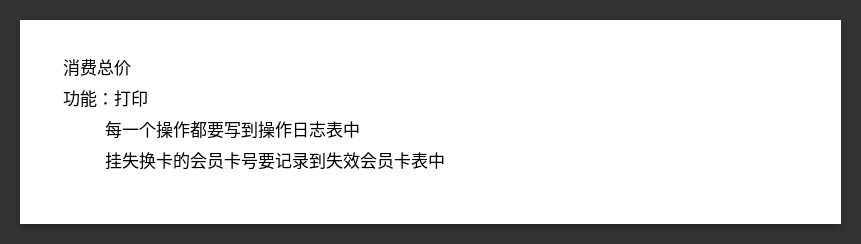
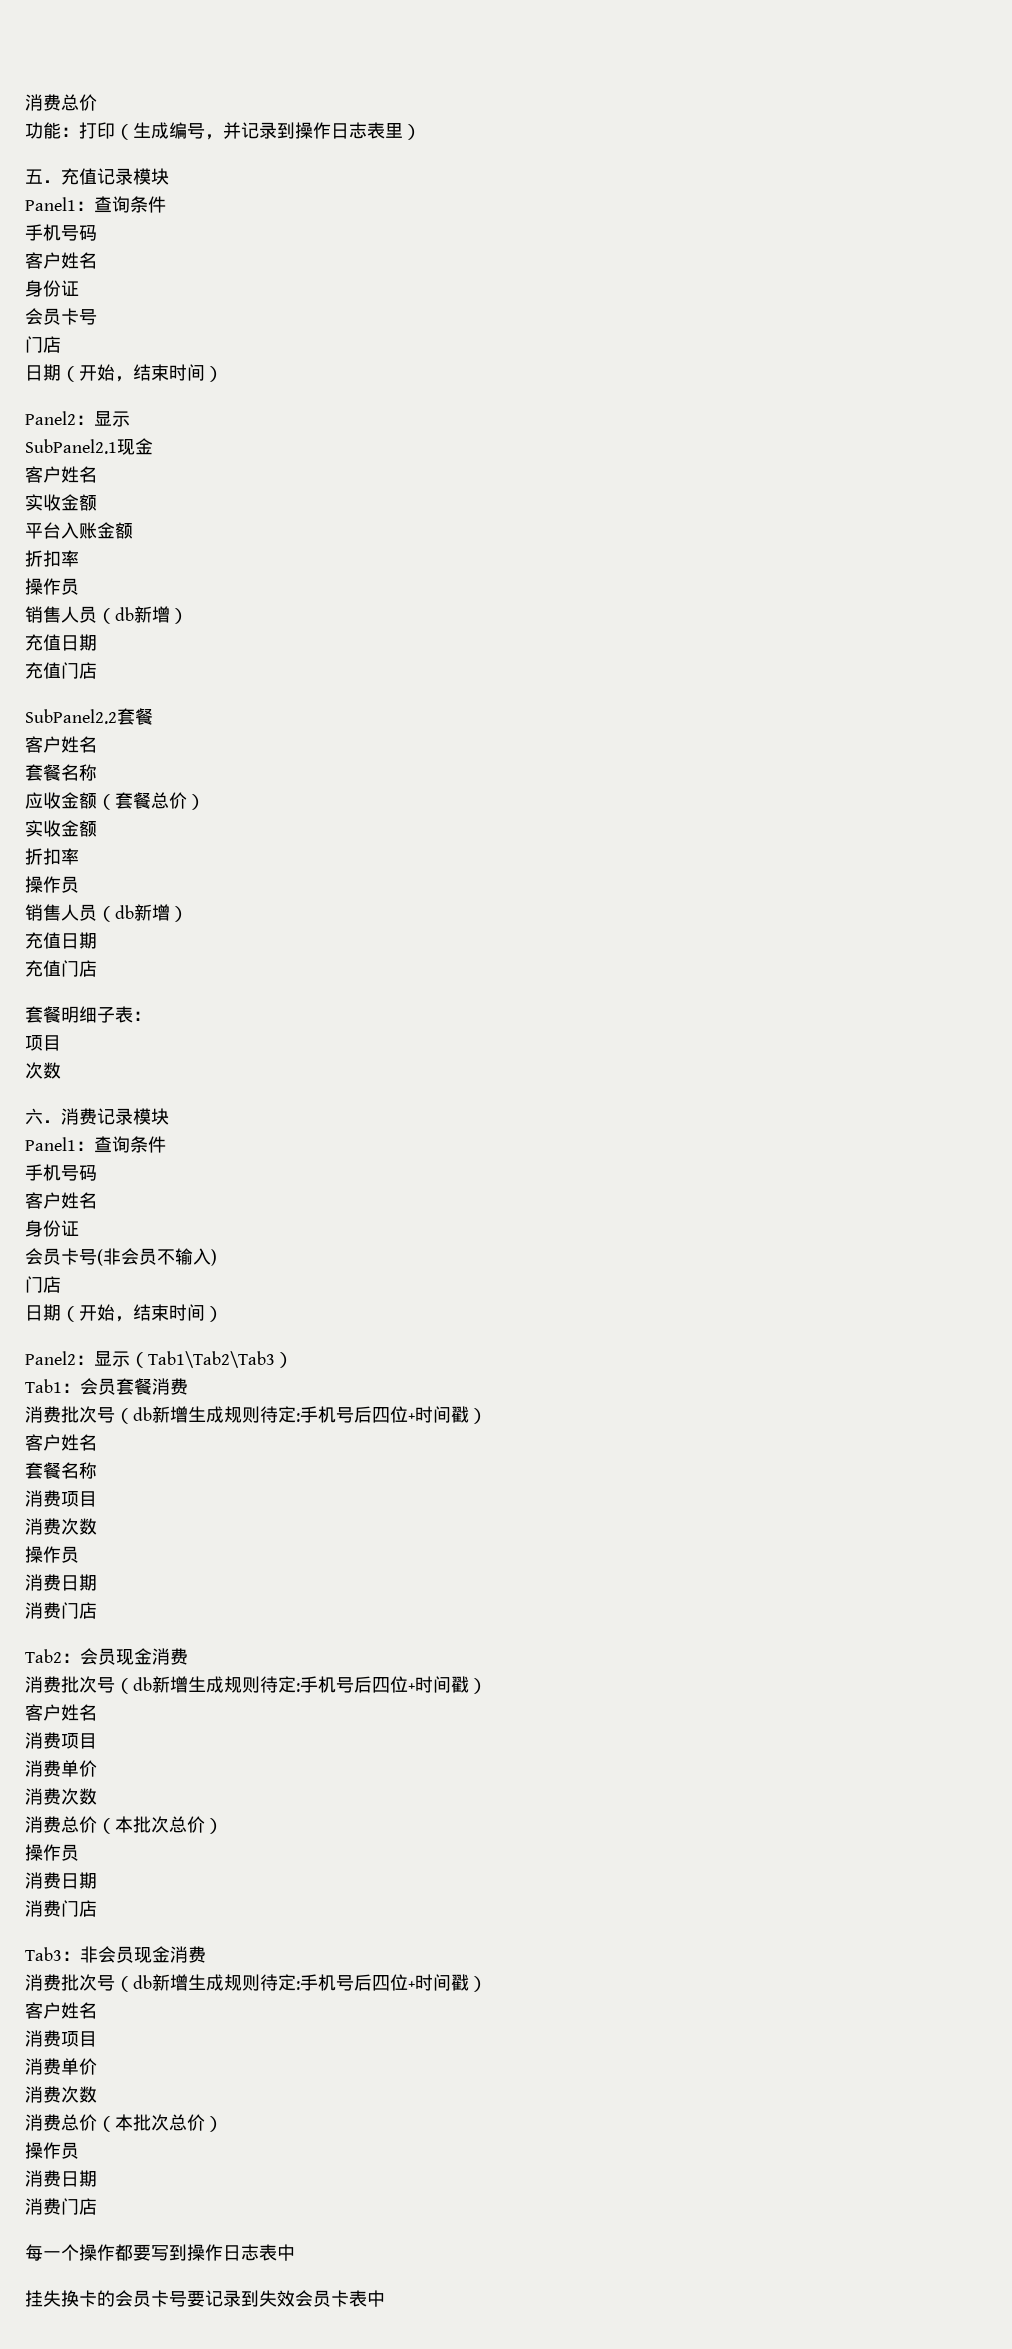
- 功能：打印
+ 功能：打印（生成编号，并记录到操作日志表里）
+ 五．充值记录模块
+ Panel1：查询条件
+ 手机号码
+ 客户姓名
+ 身份证
+ 会员卡号
+ 门店
+ 日期（开始，结束时间）
+ Panel2：显示
+ SubPanel2.1现金
+ 客户姓名
+ 实收金额
+ 平台入账金额
+ 折扣率
+ 操作员
+ 销售人员（db新增）
+ 充值日期
+ 充值门店
+ SubPanel2.2套餐
+ 客户姓名
+ 套餐名称
+ 应收金额（套餐总价）
+ 实收金额
+ 折扣率
+ 操作员
+ 销售人员（db新增）
+ 充值日期
+ 充值门店
+ 套餐明细子表：
+ 项目
+ 次数
+ 六．消费记录模块
+ Panel1：查询条件
+ 手机号码
+ 客户姓名
+ 身份证
+ 会员卡号(非会员不输入)
+ 门店
+ 日期（开始，结束时间）
+ Panel2：显示（Tab1\Tab2\Tab3）
+ Tab1：会员套餐消费
+ 消费批次号（db新增生成规则待定:手机号后四位+时间戳）
+ 客户姓名
+ 套餐名称
+ 消费项目
+ 消费次数
+ 操作员
+ 消费日期
+ 消费门店
+ Tab2：会员现金消费
+ 消费批次号（db新增生成规则待定:手机号后四位+时间戳）
+ 客户姓名
+ 消费项目
+ 消费单价
+ 消费次数
+ 消费总价（本批次总价）
+ 操作员
+ 消费日期
+ 消费门店
+ Tab3：非会员现金消费
+ 消费批次号（db新增生成规则待定:手机号后四位+时间戳）
+ 客户姓名
+ 消费项目
+ 消费单价
+ 消费次数
+ 消费总价（本批次总价）
+ 操作员
+ 消费日期
+ 消费门店

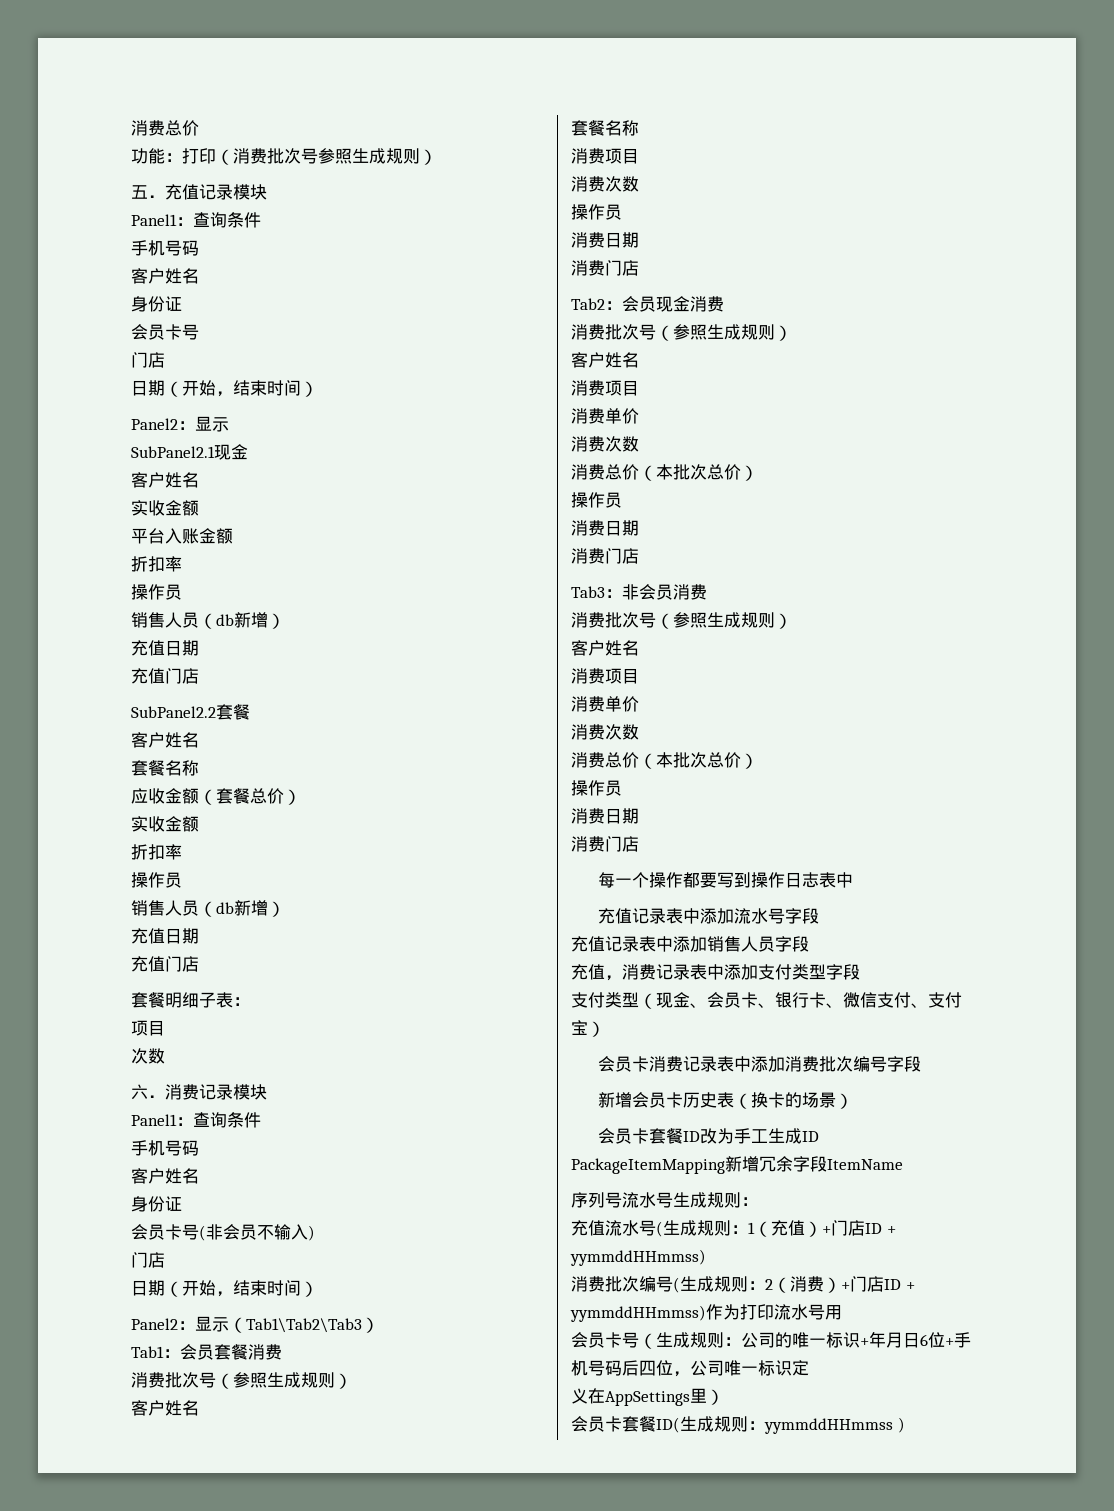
- 功能：打印（生成编号，并记录到操作日志表里）
+ 功能：打印（消费批次号参照生成规则）
  Tab1：会员套餐消费
- 消费批次号（db新增生成规则待定:手机号后四位+时间戳）
+ 消费批次号（参照生成规则）
  Tab2：会员现金消费
- 消费批次号（db新增生成规则待定:手机号后四位+时间戳）
+ 消费批次号（参照生成规则）
- Tab3：非会员现金消费
- 消费批次号（db新增生成规则待定:手机号后四位+时间戳）
+ Tab3：非会员消费
+ 消费批次号（参照生成规则）
- 挂失换卡的会员卡号要记录到失效会员卡表中
+ 充值记录表中添加流水号字段
+ 充值记录表中添加销售人员字段
+ 充值，消费记录表中添加支付类型字段
+ 支付类型（现金、会员卡、银行卡、微信支付、支付宝）
+ 会员卡消费记录表中添加消费批次编号字段
+ 新增会员卡历史表（换卡的场景）
+ 会员卡套餐ID改为手工生成ID
+ PackageItemMapping新增冗余字段ItemName
+ 序列号流水号生成规则：
+ 充值流水号(生成规则：1（充值）+门店ID + yymmddHHmmss)
+ 消费批次编号(生成规则：2（消费）+门店ID + yymmddHHmmss)作为打印流水号用
+ 会员卡号（生成规则：公司的唯一标识+年月日6位+手机号码后四位，公司唯一标识定
+ 义在AppSettings里）
+ 会员卡套餐ID(生成规则：yymmddHHmmss )

